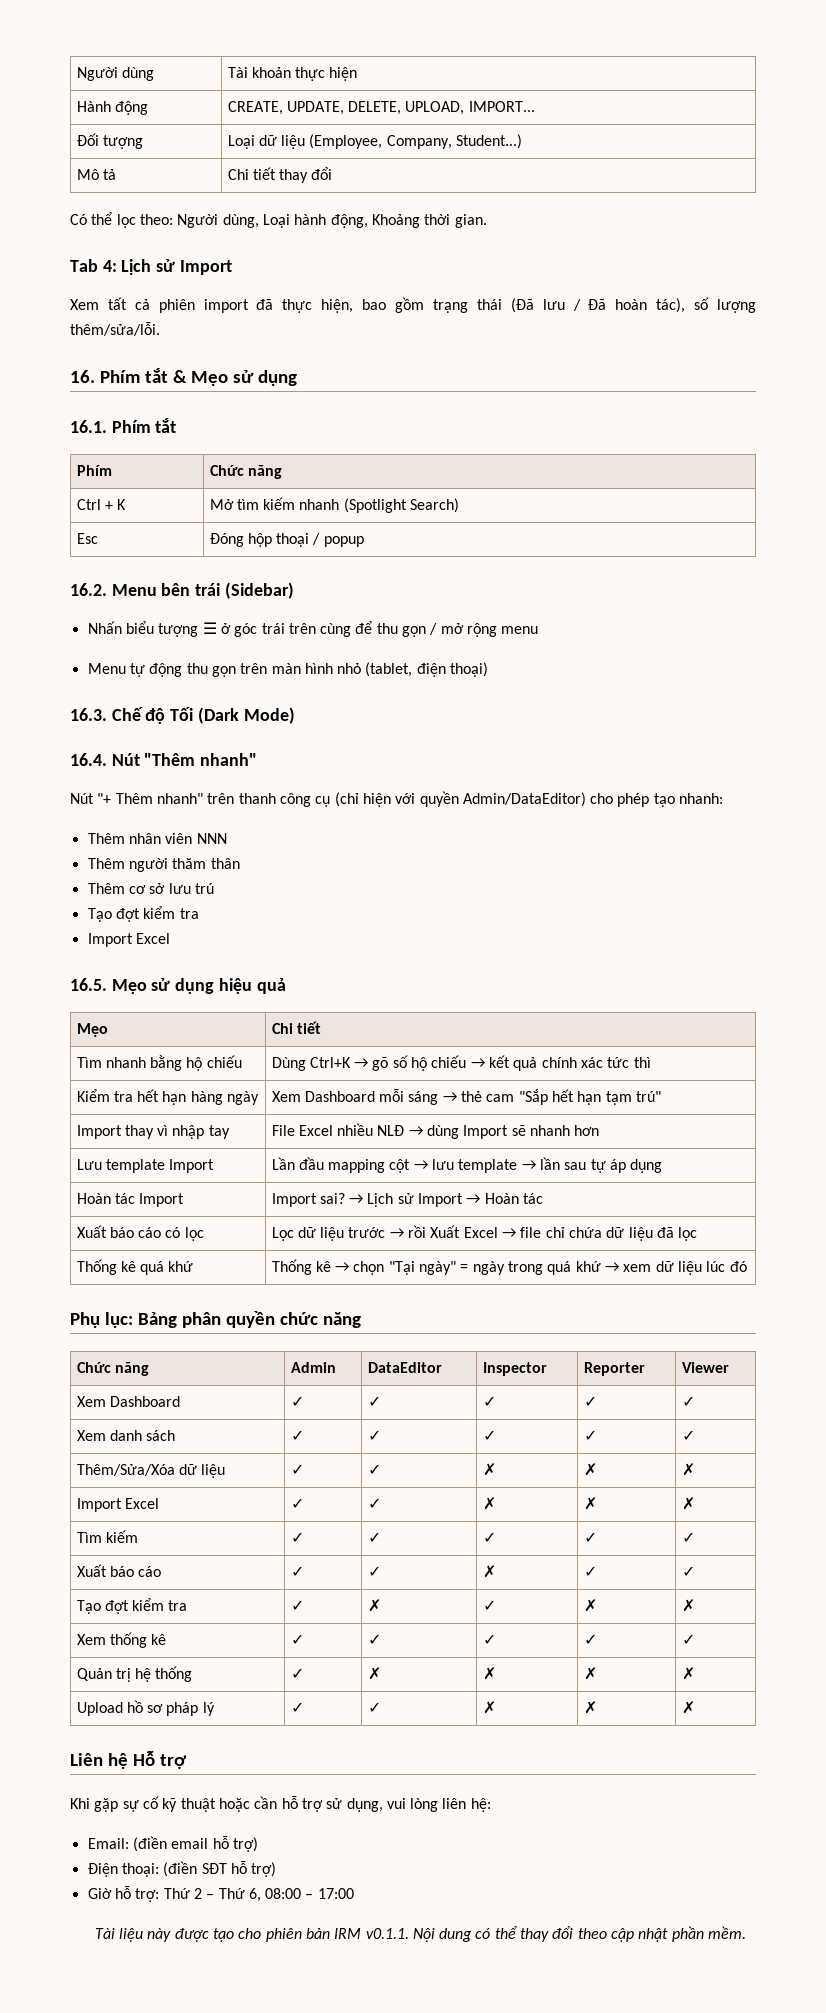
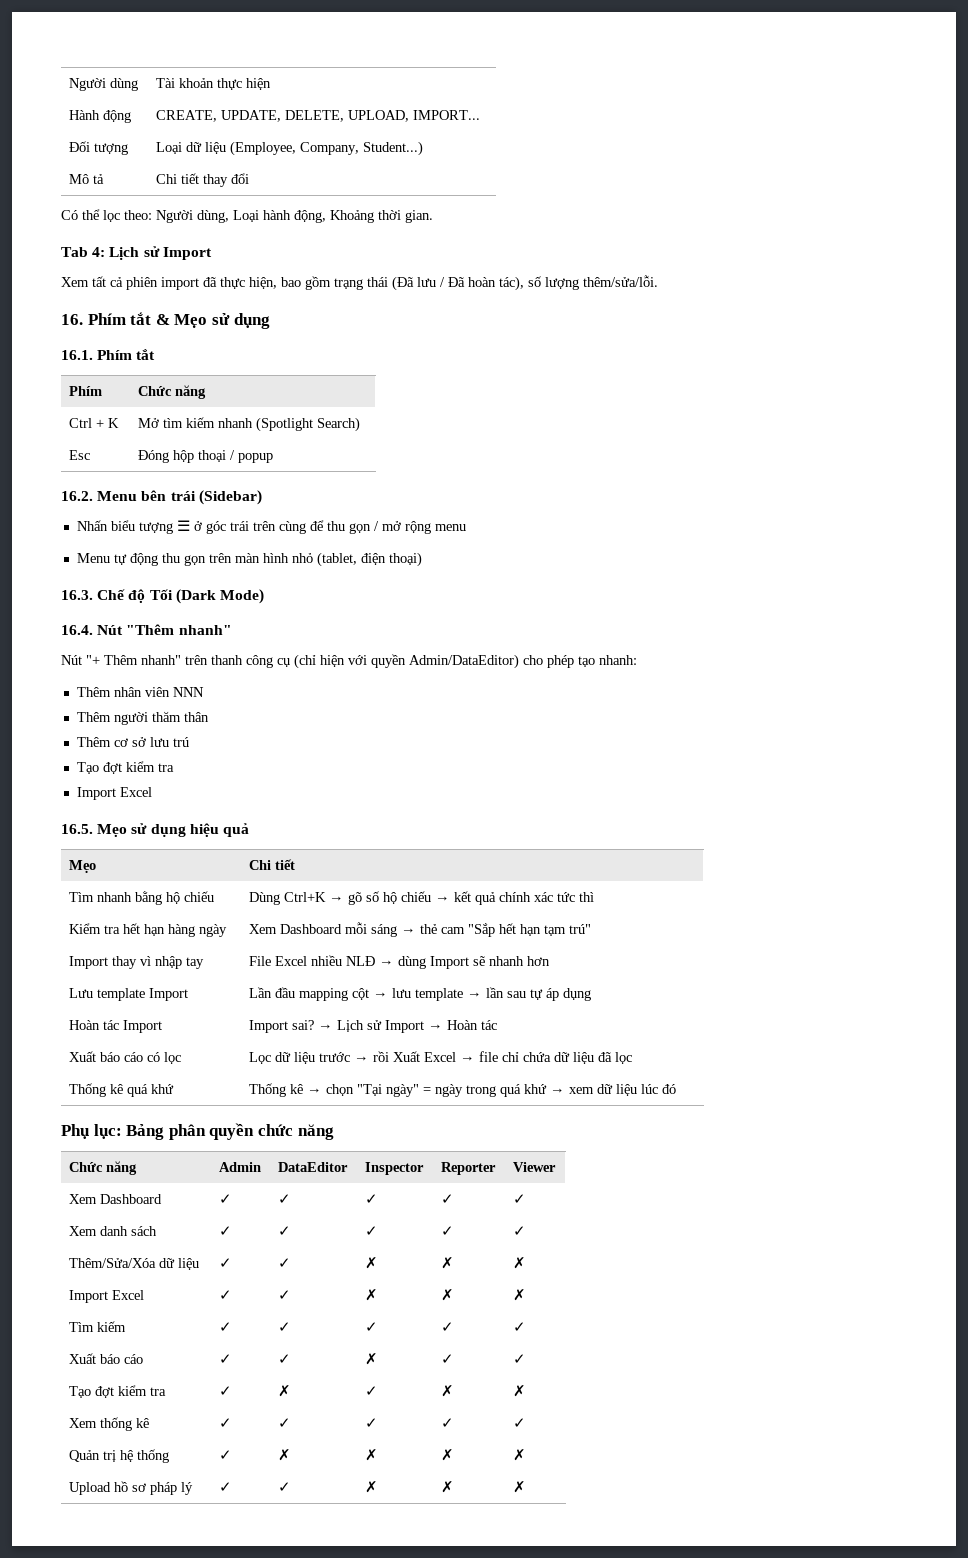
- Liên hệ Hỗ trợ
- Khi gặp sự cố kỹ thuật hoặc cần hỗ trợ sử dụng, vui lòng liên hệ:
- Email: (điền email hỗ trợ)
- Điện thoại: (điền SĐT hỗ trợ)
- Giờ hỗ trợ: Thứ 2 – Thứ 6, 08:00 – 17:00
- Tài liệu này được tạo cho phiên bản IRM v0.1.1. Nội dung có thể thay đổi theo cập nhật phần mềm.

